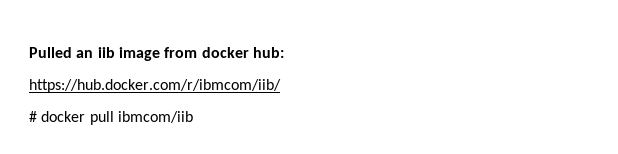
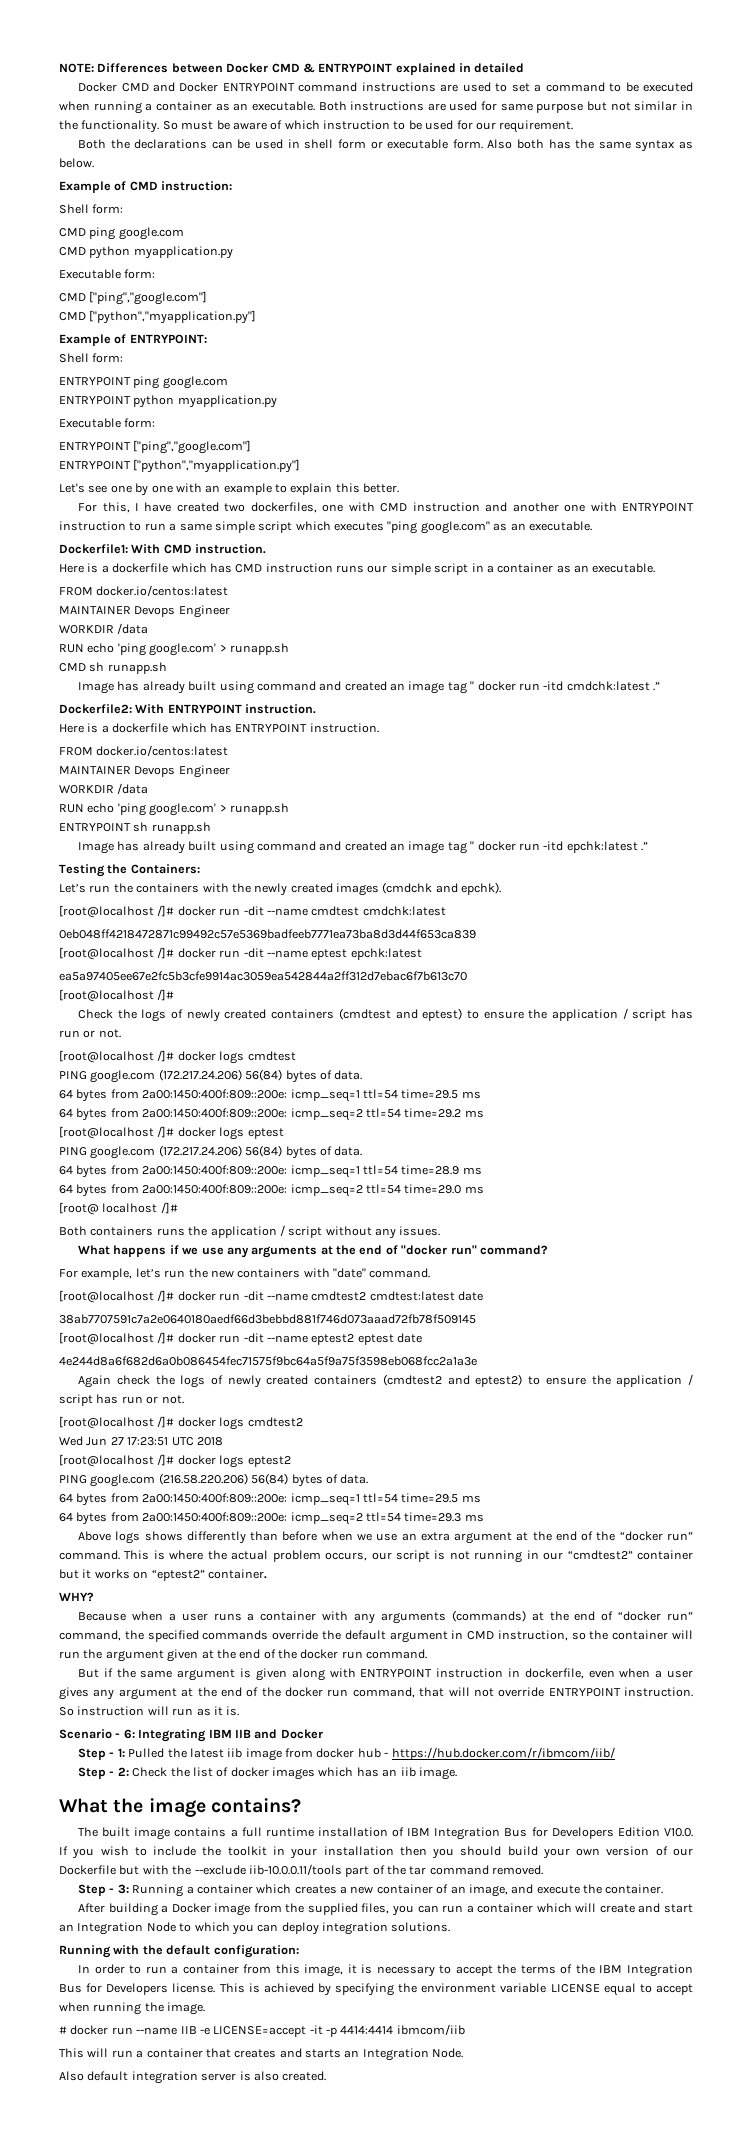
- Pulled an iib image from docker hub:
- https://hub.docker.com/r/ibmcom/iib/
- # docker pull ibmcom/iib
+ NOTE: Differences between Docker CMD & ENTRYPOINT explained in detailed
+ Docker CMD and Docker ENTRYPOINT command instructions are used to set a command to be executed when running a container as an executable. Both instructions are used for same purpose but not similar in the functionality. So must be aware of which instruction to be used for our requirement.
+ Both the declarations can be used in shell form or executable form. Also both has the same syntax as below.
+ Example of CMD instruction:
+ Shell form:
+ CMD ping google.com
+ CMD python myapplication.py
+ Executable form:
+ CMD ["ping","google.com"]
+ CMD ["python","myapplication.py"]
+ Example of ENTRYPOINT:
+ Shell form:
+ ENTRYPOINT ping google.com
+ ENTRYPOINT python myapplication.py
+ Executable form:
+ ENTRYPOINT ["ping","google.com"]
+ ENTRYPOINT ["python","myapplication.py"]
+ Let's see one by one with an example to explain this better.
+ For this, I have created two dockerfiles, one with CMD instruction and another one with ENTRYPOINT instruction to run a same simple script which executes "ping google.com" as an executable.
+ Dockerfile1: With CMD instruction.
+ Here is a dockerfile which has CMD instruction runs our simple script in a container as an executable.
+ FROM docker.io/centos:latest
+ MAINTAINER Devops Engineer
+ WORKDIR /data
+ RUN echo 'ping google.com' > runapp.sh
+ CMD sh runapp.sh
+ Image has already built using command and created an image tag " docker run -itd cmdchk:latest .”
+ Dockerfile2: With ENTRYPOINT instruction.
+ Here is a dockerfile which has ENTRYPOINT instruction.
+ FROM docker.io/centos:latest
+ MAINTAINER Devops Engineer
+ WORKDIR /data
+ RUN echo 'ping google.com' > runapp.sh
+ ENTRYPOINT sh runapp.sh
+ Image has already built using command and created an image tag " docker run -itd epchk:latest .”
+ Testing the Containers:
+ Let’s run the containers with the newly created images (cmdchk and epchk).
+ [root@localhost /]# docker run -dit --name cmdtest cmdchk:latest
+ 0eb048ff4218472871c99492c57e5369badfeeb7771ea73ba8d3d44f653ca839
+ [root@localhost /]# docker run -dit --name eptest epchk:latest
+ ea5a97405ee67e2fc5b3cfe9914ac3059ea542844a2ff312d7ebac6f7b613c70
+ [root@localhost /]#
+ Check the logs of newly created containers (cmdtest and eptest) to ensure the application / script has run or not.
+ [root@localhost /]# docker logs cmdtest
+ PING google.com (172.217.24.206) 56(84) bytes of data.
+ 64 bytes from 2a00:1450:400f:809::200e: icmp_seq=1 ttl=54 time=29.5 ms
+ 64 bytes from 2a00:1450:400f:809::200e: icmp_seq=2 ttl=54 time=29.2 ms
+ [root@localhost /]# docker logs eptest
+ PING google.com (172.217.24.206) 56(84) bytes of data.
+ 64 bytes from 2a00:1450:400f:809::200e: icmp_seq=1 ttl=54 time=28.9 ms
+ 64 bytes from 2a00:1450:400f:809::200e: icmp_seq=2 ttl=54 time=29.0 ms
+ [root@ localhost /]#
+ Both containers runs the application / script without any issues.
+ What happens if we use any arguments at the end of "docker run" command?
+ For example, let’s run the new containers with "date" command.
+ [root@localhost /]# docker run -dit --name cmdtest2 cmdtest:latest date
+ 38ab7707591c7a2e0640180aedf66d3bebbd881f746d073aaad72fb78f509145
+ [root@localhost /]# docker run -dit --name eptest2 eptest date
+ 4e244d8a6f682d6a0b086454fec71575f9bc64a5f9a75f3598eb068fcc2a1a3e
+ Again check the logs of newly created containers (cmdtest2 and eptest2) to ensure the application / script has run or not.
+ [root@localhost /]# docker logs cmdtest2
+ Wed Jun 27 17:23:51 UTC 2018
+ [root@localhost /]# docker logs eptest2
+ PING google.com (216.58.220.206) 56(84) bytes of data.
+ 64 bytes from 2a00:1450:400f:809::200e: icmp_seq=1 ttl=54 time=29.5 ms
+ 64 bytes from 2a00:1450:400f:809::200e: icmp_seq=2 ttl=54 time=29.3 ms
+ Above logs shows differently than before when we use an extra argument at the end of the “docker run” command. This is where the actual problem occurs, our script is not running in our “cmdtest2” container but it works on “eptest2” container.
+ WHY?
+ Because when a user runs a container with any arguments (commands) at the end of “docker run” command, the specified commands override the default argument in CMD instruction, so the container will run the argument given at the end of the docker run command.
+ But if the same argument is given along with ENTRYPOINT instruction in dockerfile, even when a user gives any argument at the end of the docker run command, that will not override ENTRYPOINT instruction. So instruction will run as it is.
+ Scenario - 6: Integrating IBM IIB and Docker
+ Step - 1: Pulled the latest iib image from docker hub - https://hub.docker.com/r/ibmcom/iib/
+ Step - 2: Check the list of docker images which has an iib image.
+ What the image contains?
+ The built image contains a full runtime installation of IBM Integration Bus for Developers Edition V10.0. If you wish to include the toolkit in your installation then you should build your own version of our Dockerfile but with the --exclude iib-10.0.0.11/tools part of the tar command removed.
+ Step - 3: Running a container which creates a new container of an image, and execute the container.
+ After building a Docker image from the supplied files, you can run a container which will create and start an Integration Node to which you can deploy integration solutions.
+ Running with the default configuration:
+ In order to run a container from this image, it is necessary to accept the terms of the IBM Integration Bus for Developers license. This is achieved by specifying the environment variable LICENSE equal to accept when running the image.
+ # docker run --name IIB -e LICENSE=accept -it -p 4414:4414 ibmcom/iib
+ This will run a container that creates and starts an Integration Node.
+ Also default integration server is also created.

